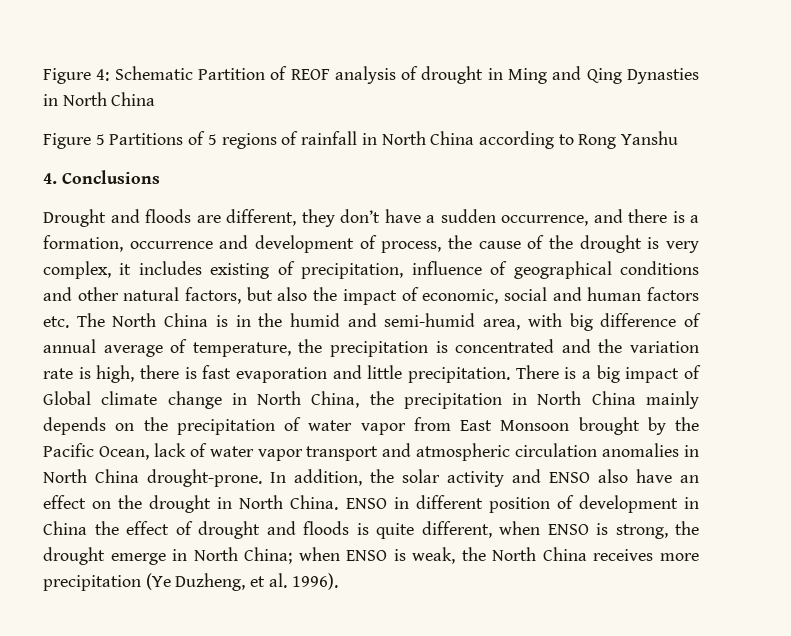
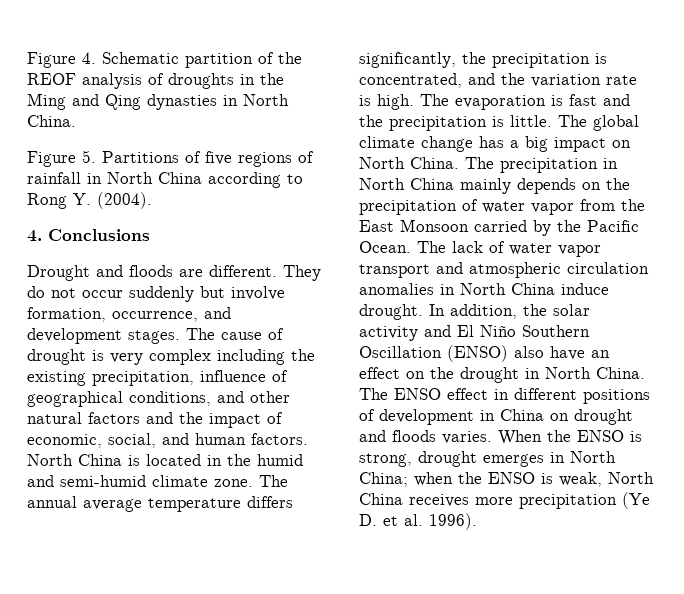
- Figure 4: Schematic Partition of REOF analysis of drought in Ming and Qing Dynasties in North China
- Figure 5 Partitions of 5 regions of rainfall in North China according to Rong Yanshu
+ Figure 4. Schematic partition of the REOF analysis of droughts in the Ming and Qing dynasties in North China.
+ Figure 5. Partitions of five regions of rainfall in North China according to Rong Y. (2004).
- Drought and floods are different, they don’t have a sudden occurrence, and there is a formation, occurrence and development of process, the cause of the drought is very complex, it includes existing of precipitation, influence of geographical conditions and other natural factors, but also the impact of economic, social and human factors etc. The North China is in the humid and semi-humid area, with big difference of annual average of temperature, the precipitation is concentrated and the variation rate is high, there is fast evaporation and little precipitation. There is a big impact of Global climate change in North China, the precipitation in North China mainly depends on the precipitation of water vapor from East Monsoon brought by the Pacific Ocean, lack of water vapor transport and atmospheric circulation anomalies in North China drought-prone.
+ Drought and floods are different. They do not occur suddenly but involve formation, occurrence, and development stages. The cause of drought is very complex including the existing precipitation, influence of geographical conditions, and other natural factors and the impact of economic, social, and human factors. North China is located in the humid and semi-humid climate zone. The annual average temperature differs significantly, the precipitation is concentrated, and the variation rate is high. The evaporation is fast and the precipitation is little. The global climate change has a big impact on North China. The precipitation in North China mainly depends on the precipitation of water vapor from the East Monsoon carried by the Pacific Ocean. The lack of water vapor transport and atmospheric circulation anomalies in North China induce drought.
- In addition, the solar activity and ENSO also have an effect on the drought in North China.
+ In addition, the solar activity and El Niño Southern Oscillation (ENSO) also have an effect on the drought in North China.
- ENSO in different position of development in China the effect of drought and floods is quite different, when ENSO is strong, the drought emerge in North China; when ENSO is weak, the North China receives more precipitation (Ye Duzheng, et al. 1996).
+ The ENSO effect in different positions of development in China on drought and floods varies. When the ENSO is strong, drought emerges in North China; when the ENSO is weak, North China receives more precipitation (Ye D. et al. 1996).

